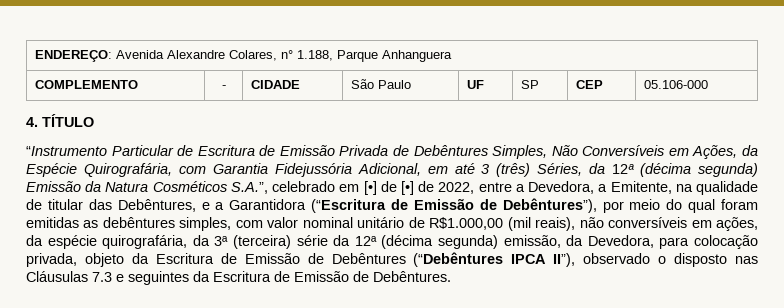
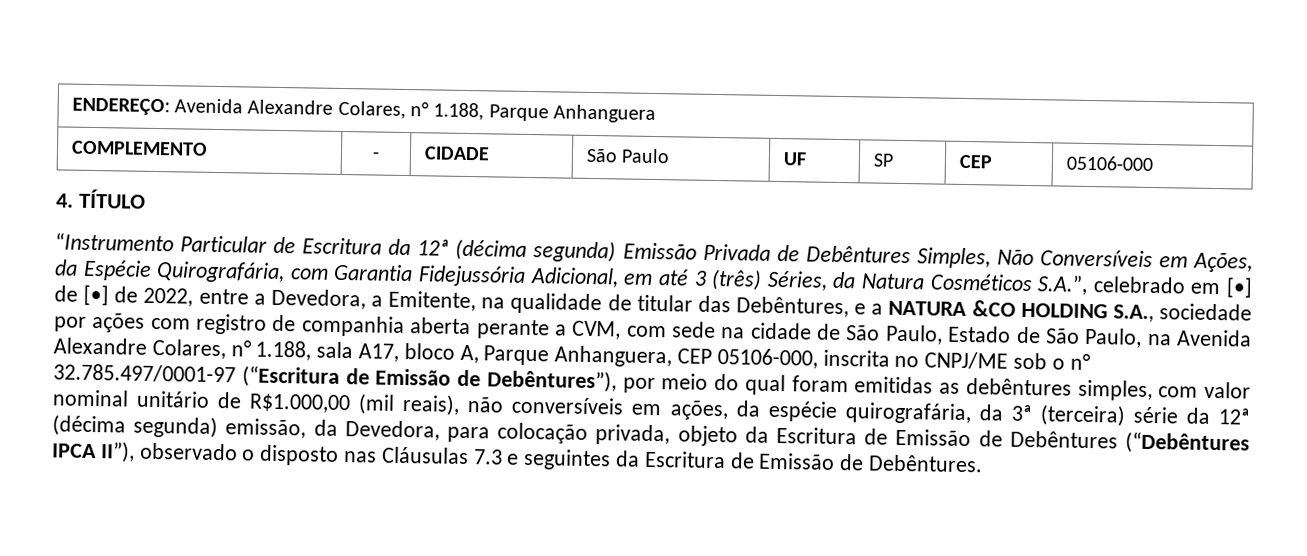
- COMPLEMENTO | - | CIDADE | São Paulo | UF | SP | CEP | 05.106-000
+ COMPLEMENTO | - | CIDADE | São Paulo | UF | SP | CEP | 05106-000
- “Instrumento Particular de Escritura de Emissão Privada de Debêntures Simples, Não Conversíveis em Ações, da Espécie Quirografária, com Garantia Fidejussória Adicional, em até 3 (três) Séries, da 12ª (décima segunda) Emissão da Natura Cosméticos S.A.”, celebrado em [•] de [•] de 2022, entre a Devedora, a Emitente, na qualidade de titular das Debêntures, e a Garantidora (“Escritura de Emissão de Debêntures”), por meio do qual foram emitidas as debêntures simples, com valor nominal unitário de R$1.000,00 (mil reais), não conversíveis em ações, da espécie quirografária, da 3ª (terceira) série da 12ª (décima segunda) emissão, da Devedora, para colocação privada, objeto da Escritura de Emissão de Debêntures (“Debêntures IPCA II”), observado o disposto nas Cláusulas 7.3 e seguintes da Escritura de Emissão de Debêntures.
+ “Instrumento Particular de Escritura da 12ª (décima segunda) Emissão Privada de Debêntures Simples, Não Conversíveis em Ações, da Espécie Quirografária, com Garantia Fidejussória Adicional, em até 3 (três) Séries, da Natura Cosméticos S.A.”, celebrado em [•] de [•] de 2022, entre a Devedora, a Emitente, na qualidade de titular das Debêntures, e a NATURA &CO HOLDING S.A., sociedade por ações com registro de companhia aberta perante a CVM, com sede na cidade de São Paulo, Estado de São Paulo, na Avenida Alexandre Colares, n° 1.188, sala A17, bloco A, Parque Anhanguera, CEP 05106-000, inscrita no CNPJ/ME sob o n° 32.785.497/0001-97 (“Escritura de Emissão de Debêntures”), por meio do qual foram emitidas as debêntures simples, com valor nominal unitário de R$1.000,00 (mil reais), não conversíveis em ações, da espécie quirografária, da 3ª (terceira) série da 12ª (décima segunda) emissão, da Devedora, para colocação privada, objeto da Escritura de Emissão de Debêntures (“Debêntures IPCA II”), observado o disposto nas Cláusulas 7.3 e seguintes da Escritura de Emissão de Debêntures.

